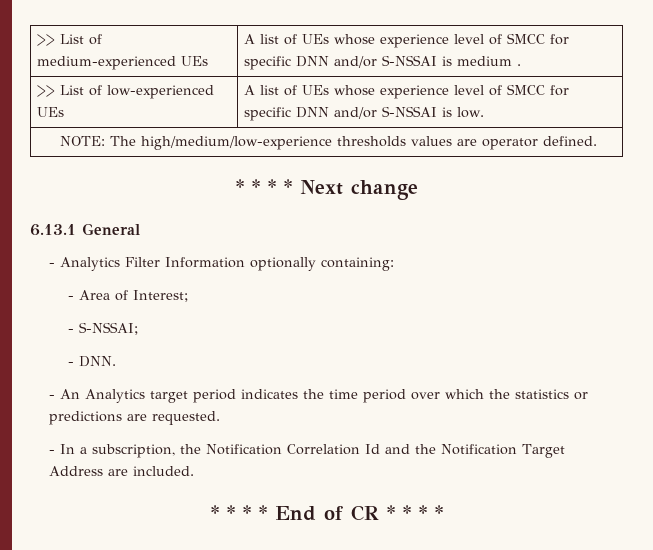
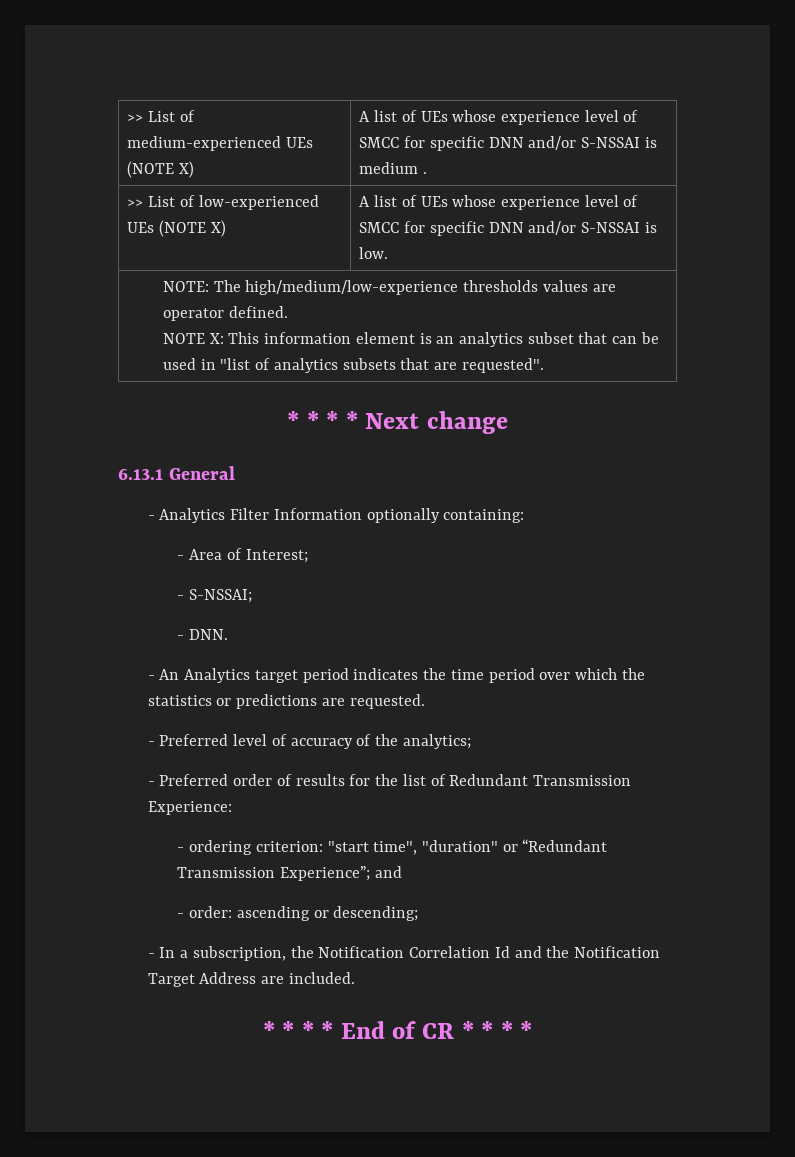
- >> List of medium-experienced UEs | A list of UEs whose experience level of SMCC for specific DNN and/or S-NSSAI is medium .
+ >> List of medium-experienced UEs (NOTE X) | A list of UEs whose experience level of SMCC for specific DNN and/or S-NSSAI is medium .
- >> List of low-experienced UEs | A list of UEs whose experience level of SMCC for specific DNN and/or S-NSSAI is low.
+ >> List of low-experienced UEs (NOTE X) | A list of UEs whose experience level of SMCC for specific DNN and/or S-NSSAI is low.
  NOTE: The high/medium/low-experience thresholds values are operator defined.
+ NOTE X: This information element is an analytics subset that can be used in "list of analytics subsets that are requested".
+ - Preferred level of accuracy of the analytics;
+ - Preferred order of results for the list of Redundant Transmission Experience:
+ - ordering criterion: "start time", "duration" or “Redundant Transmission Experience”; and
+ - order: ascending or descending;

